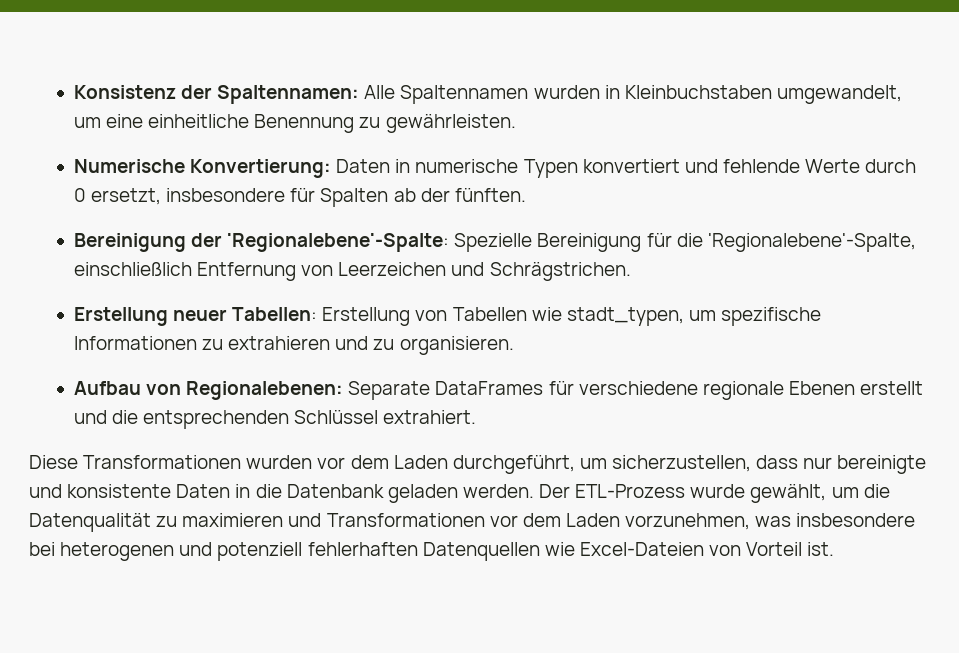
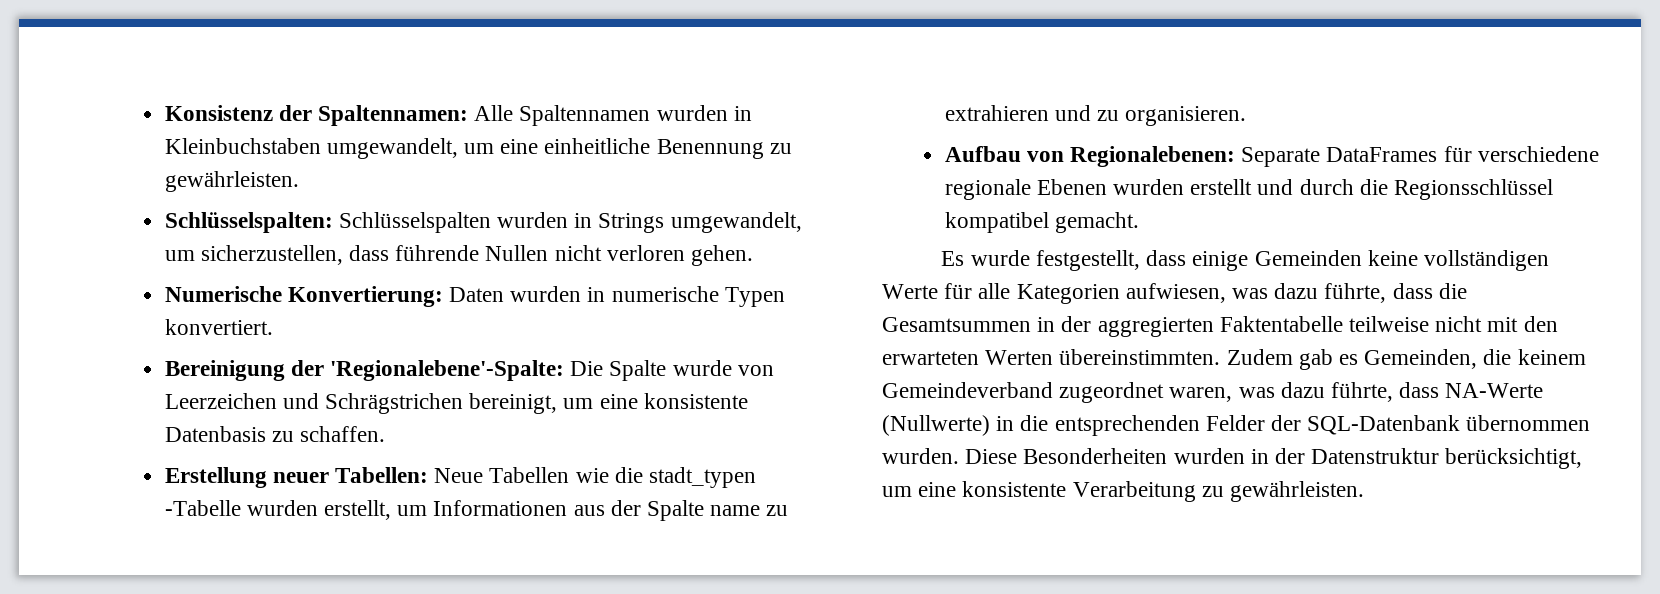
+ Schlüsselspalten: Schlüsselspalten wurden in Strings umgewandelt, um sicherzustellen, dass führende Nullen nicht verloren gehen.
- Numerische Konvertierung: Daten in numerische Typen konvertiert und fehlende Werte durch 0 ersetzt, insbesondere für Spalten ab der fünften.
- Bereinigung der 'Regionalebene'-Spalte: Spezielle Bereinigung für die 'Regionalebene'-Spalte, einschließlich Entfernung von Leerzeichen und Schrägstrichen.
- Erstellung neuer Tabellen: Erstellung von Tabellen wie stadt_typen, um spezifische Informationen zu extrahieren und zu organisieren.
+ Numerische Konvertierung: Daten wurden in numerische Typen konvertiert.
+ Bereinigung der 'Regionalebene'-Spalte: Die Spalte wurde von Leerzeichen und Schrägstrichen bereinigt, um eine konsistente Datenbasis zu schaffen.
+ Erstellung neuer Tabellen: Neue Tabellen wie die stadt_typen -Tabelle wurden erstellt, um Informationen aus der Spalte name zu extrahieren und zu organisieren.
- Aufbau von Regionalebenen: Separate DataFrames für verschiedene regionale Ebenen erstellt und die entsprechenden Schlüssel extrahiert.
- Diese Transformationen wurden vor dem Laden durchgeführt, um sicherzustellen, dass nur bereinigte und konsistente Daten in die Datenbank geladen werden. Der ETL-Prozess wurde gewählt, um die Datenqualität zu maximieren und Transformationen vor dem Laden vorzunehmen, was insbesondere bei heterogenen und potenziell fehlerhaften Datenquellen wie Excel-Dateien von Vorteil ist.
+ Aufbau von Regionalebenen: Separate DataFrames für verschiedene regionale Ebenen wurden erstellt und durch die Regionsschlüssel kompatibel gemacht.
+ Es wurde festgestellt, dass einige Gemeinden keine vollständigen Werte für alle Kategorien aufwiesen, was dazu führte, dass die Gesamtsummen in der aggregierten Faktentabelle teilweise nicht mit den erwarteten Werten übereinstimmten. Zudem gab es Gemeinden, die keinem Gemeindeverband zugeordnet waren, was dazu führte, dass NA-Werte (Nullwerte) in die entsprechenden Felder der SQL-Datenbank übernommen wurden. Diese Besonderheiten wurden in der Datenstruktur berücksichtigt, um eine konsistente Verarbeitung zu gewährleisten.

